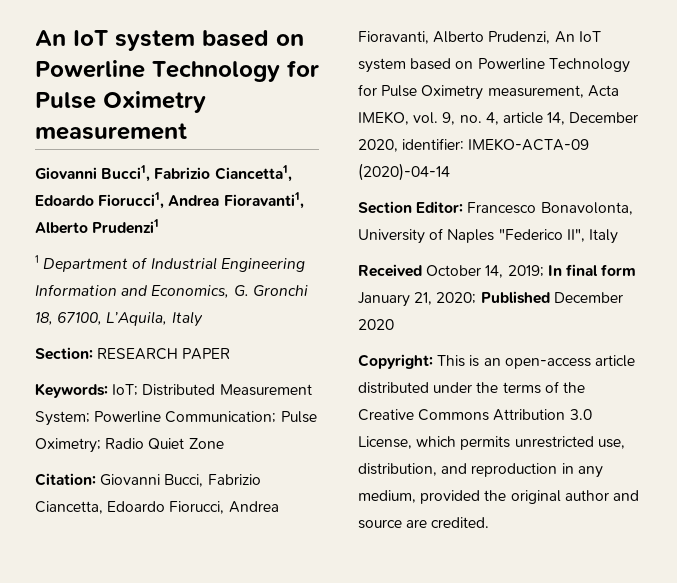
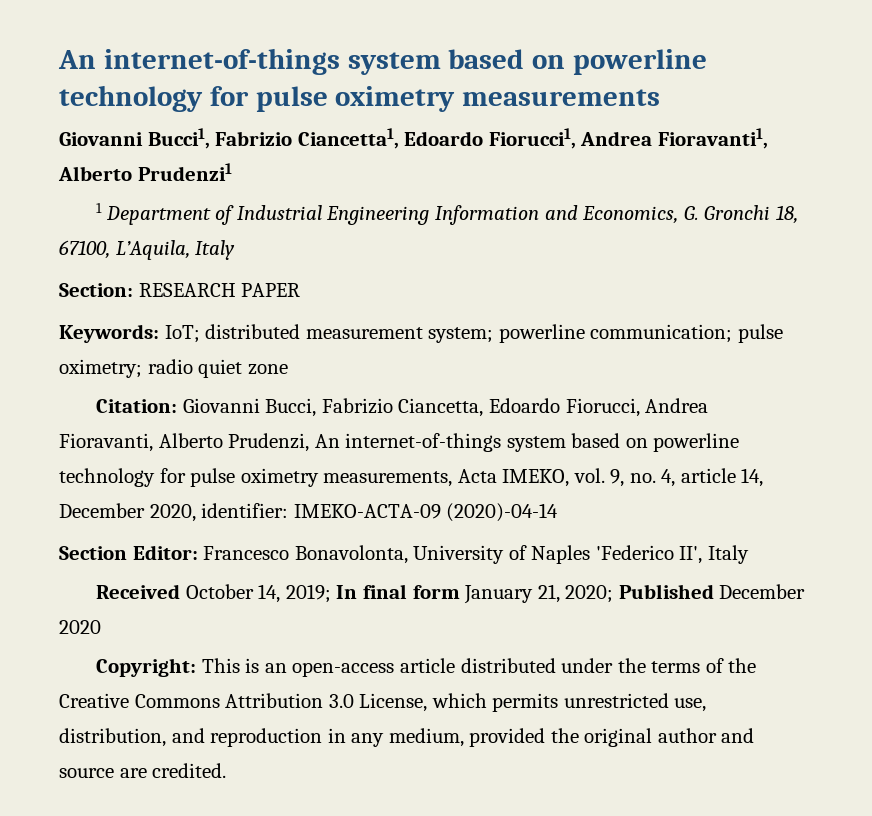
- An IoT system based on Powerline Technology for Pulse Oximetry measurement
+ An internet-of-things system based on powerline technology for pulse oximetry measurements
- Keywords: IoT; Distributed Measurement System; Powerline Communication; Pulse Oximetry; Radio Quiet Zone
+ Keywords: IoT; distributed measurement system; powerline communication; pulse oximetry; radio quiet zone
- Citation: Giovanni Bucci, Fabrizio Ciancetta, Edoardo Fiorucci, Andrea Fioravanti, Alberto Prudenzi, An IoT system based on Powerline Technology for Pulse Oximetry measurement, Acta IMEKO, vol. 9, no. 4, article 14, December 2020, identifier: IMEKO-ACTA-09 (2020)-04-14
+ Citation: Giovanni Bucci, Fabrizio Ciancetta, Edoardo Fiorucci, Andrea Fioravanti, Alberto Prudenzi, An internet-of-things system based on powerline technology for pulse oximetry measurements, Acta IMEKO, vol. 9, no. 4, article 14, December 2020, identifier: IMEKO-ACTA-09 (2020)-04-14
- Section Editor: Francesco Bonavolonta, University of Naples "Federico II", Italy
+ Section Editor: Francesco Bonavolonta, University of Naples 'Federico II', Italy

